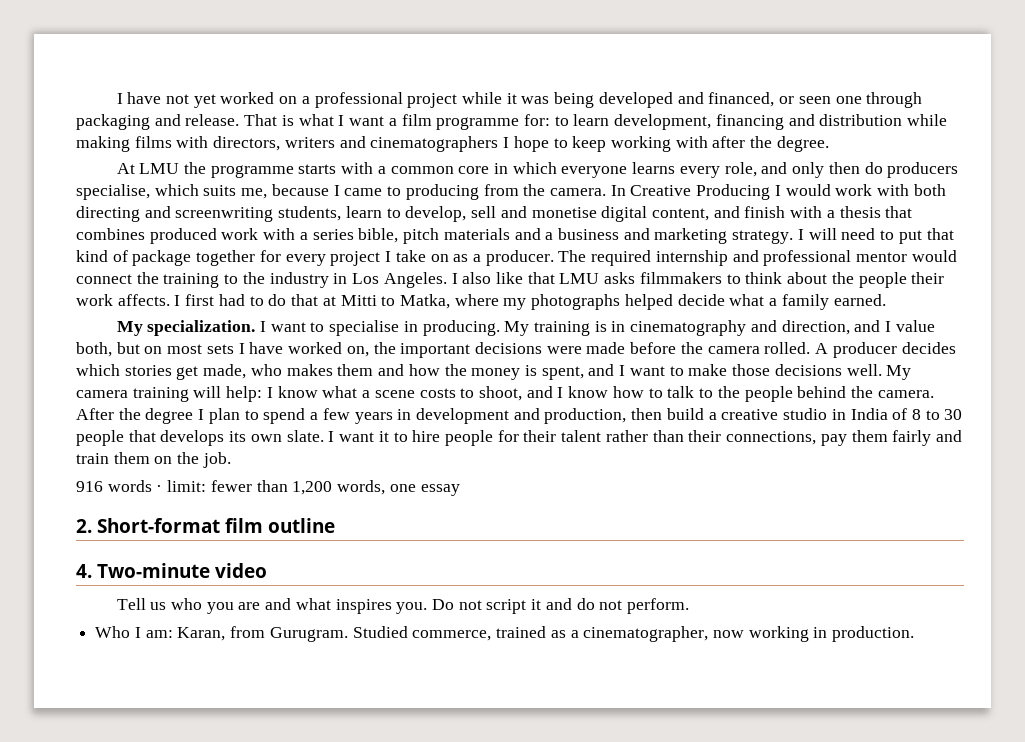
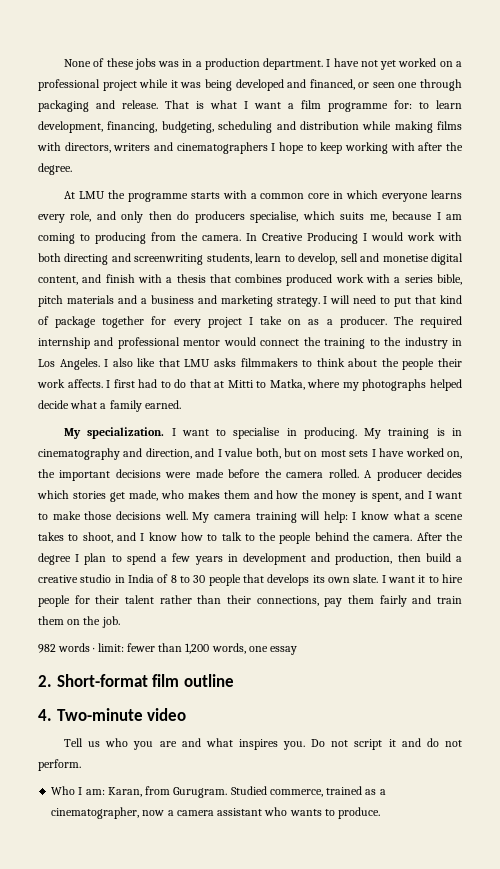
+ None of these jobs was in a production department.
- That is what I want a film programme for: to learn development, financing and distribution while making films with directors, writers and cinematographers I hope to keep working with after the degree.
+ That is what I want a film programme for: to learn development, financing, budgeting, scheduling and distribution while making films with directors, writers and cinematographers I hope to keep working with after the degree.
- At LMU the programme starts with a common core in which everyone learns every role, and only then do producers specialise, which suits me, because I came to producing from the camera.
+ At LMU the programme starts with a common core in which everyone learns every role, and only then do producers specialise, which suits me, because I am coming to producing from the camera.
- My camera training will help: I know what a scene costs to shoot, and I know how to talk to the people behind the camera.
+ My camera training will help: I know what a scene takes to shoot, and I know how to talk to the people behind the camera.
- 916 words · limit: fewer than 1,200 words, one essay
+ 982 words · limit: fewer than 1,200 words, one essay
- Studied commerce, trained as a cinematographer, now working in production.
+ Studied commerce, trained as a cinematographer, now a camera assistant who wants to produce.

